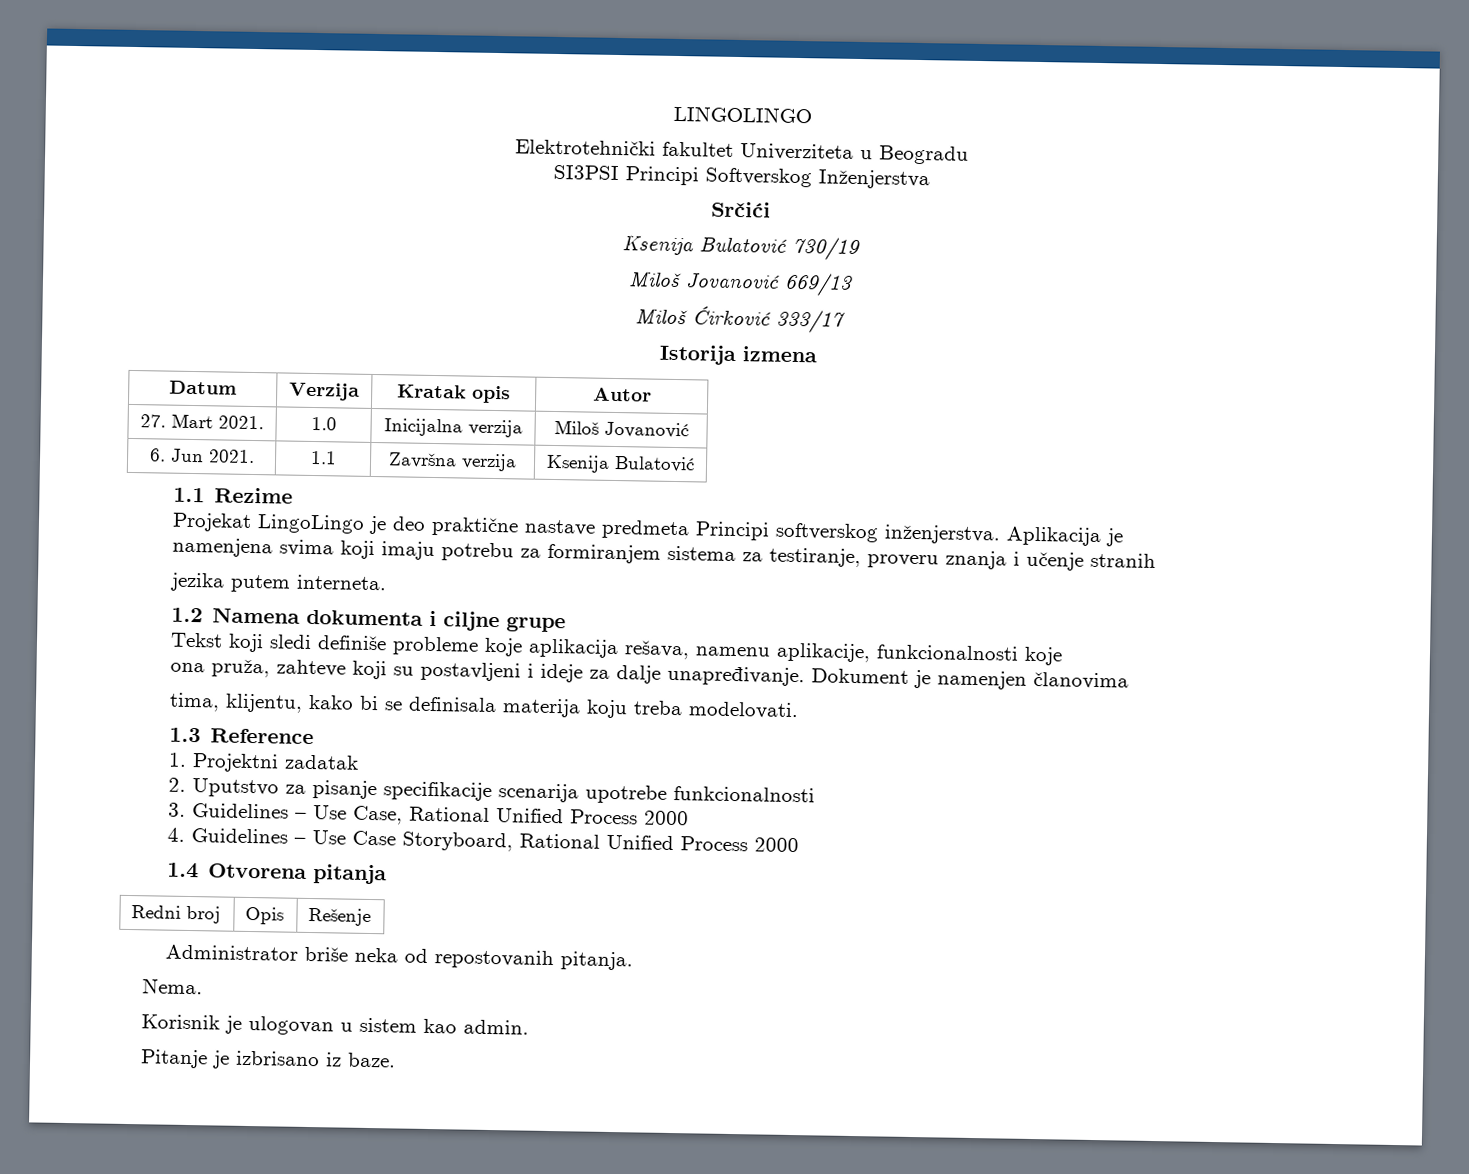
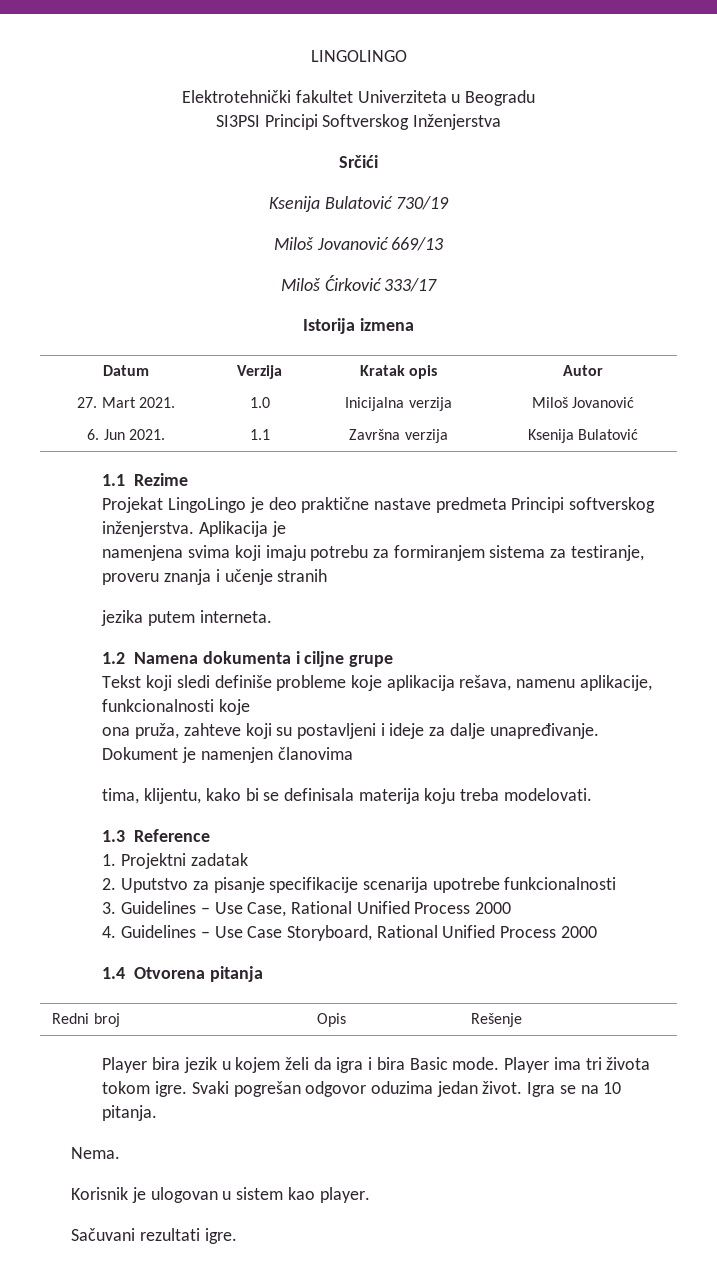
- Administrator briše neka od repostovanih pitanja.
+ Player bira jezik u kojem želi da igra i bira Basic mode. Player ima tri života tokom igre. Svaki pogrešan odgovor oduzima jedan život. Igra se na 10 pitanja.
- Korisnik je ulogovan u sistem kao admin.
- Pitanje je izbrisano iz baze.
+ Korisnik je ulogovan u sistem kao player.
+ Sačuvani rezultati igre.

